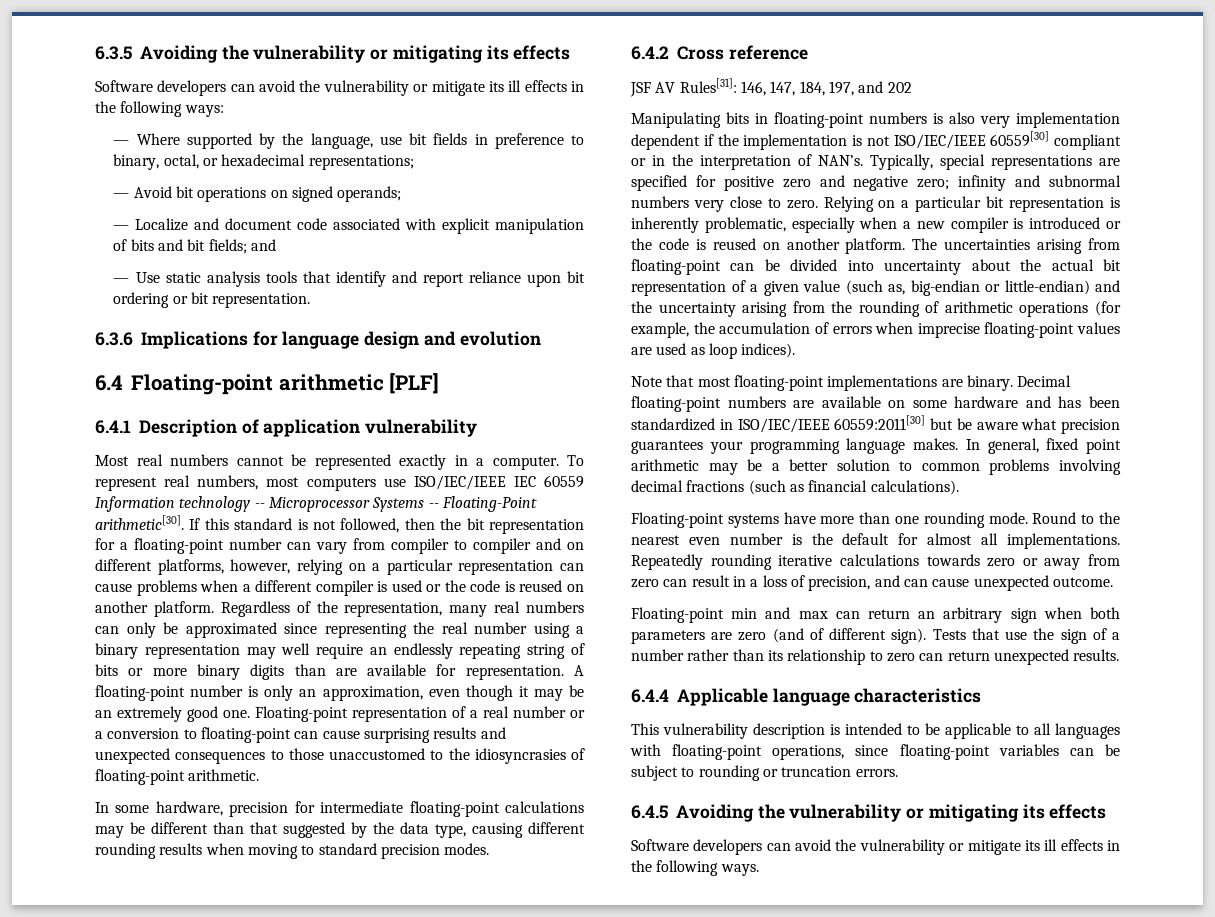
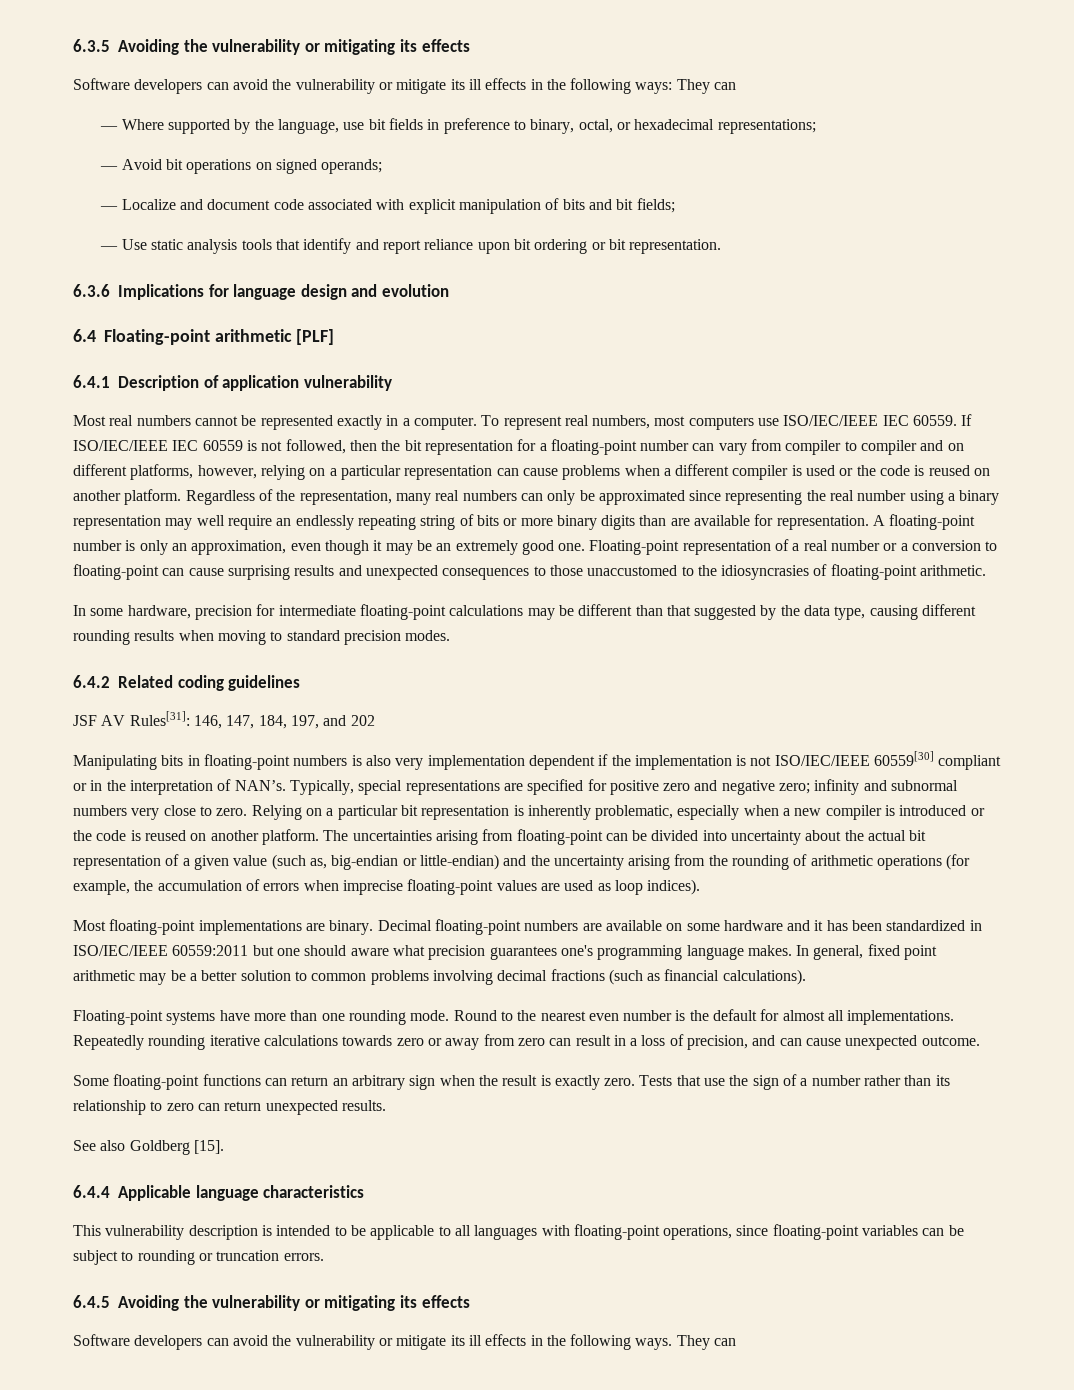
- Software developers can avoid the vulnerability or mitigate its ill effects in the following ways:
+ Software developers can avoid the vulnerability or mitigate its ill effects in the following ways: They can
- — Localize and document code associated with explicit manipulation of bits and bit fields; and
+ — Localize and document code associated with explicit manipulation of bits and bit fields;
- To represent real numbers, most computers use ISO/IEC/IEEE IEC 60559 Information technology -- Microprocessor Systems -- Floating-Point arithmetic[30]. If this standard is not followed, then the bit representation for a floating-point number can vary from compiler to compiler and on different platforms, however, relying on a particular representation can cause problems when a different compiler is used or the code is reused on another platform.
+ To represent real numbers, most computers use ISO/IEC/IEEE IEC 60559. If ISO/IEC/IEEE IEC 60559 is not followed, then the bit representation for a floating-point number can vary from compiler to compiler and on different platforms, however, relying on a particular representation can cause problems when a different compiler is used or the code is reused on another platform.
- 6.4.2 Cross reference
+ 6.4.2 Related coding guidelines
- Note that most floating-point implementations are binary.
+ Most floating-point implementations are binary.
- Decimal floating-point numbers are available on some hardware and has been standardized in ISO/IEC/IEEE 60559:2011[30] but be aware what precision guarantees your programming language makes.
+ Decimal floating-point numbers are available on some hardware and it has been standardized in ISO/IEC/IEEE 60559:2011 but one should aware what precision guarantees one's programming language makes.
- Floating-point min and max can return an arbitrary sign when both parameters are zero (and of different sign).
+ Some floating-point functions can return an arbitrary sign when the result is exactly zero.
+ See also Goldberg [15].
- Software developers can avoid the vulnerability or mitigate its ill effects in the following ways.
+ Software developers can avoid the vulnerability or mitigate its ill effects in the following ways. They can

